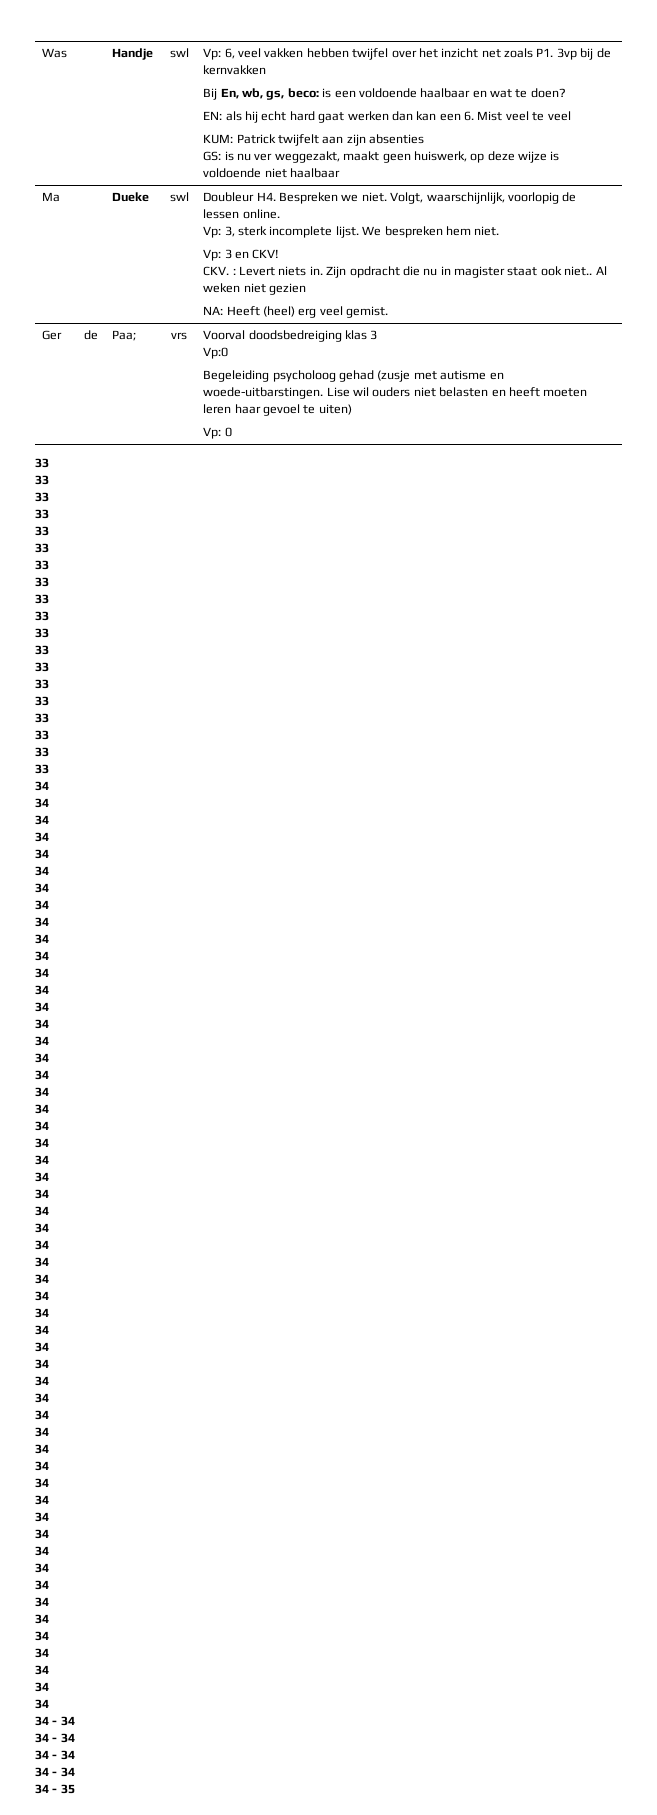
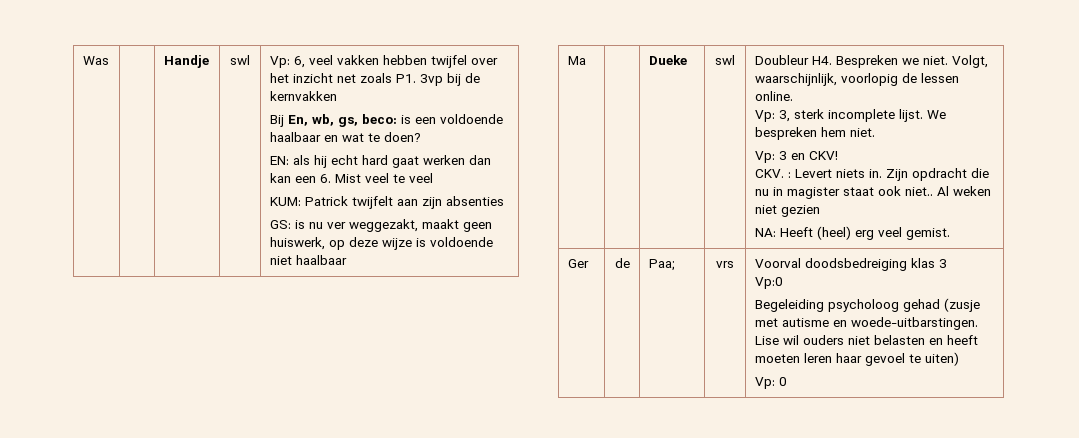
  Ger | de | Paa; | vrs | Voorval doodsbedreiging klas 3
  Vp:0
  Begeleiding psycholoog gehad (zusje met autisme en woede-uitbarstingen. Lise wil ouders niet belasten en heeft moeten leren haar gevoel te uiten)
  Vp: 0
- 33
- 33
- 33
- 33
- 33
- 33
- 33
- 33
- 33
- 33
- 33
- 33
- 33
- 33
- 33
- 33
- 33
- 33
- 33
- 34
- 34
- 34
- 34
- 34
- 34
- 34
- 34
- 34
- 34
- 34
- 34
- 34
- 34
- 34
- 34
- 34
- 34
- 34
- 34
- 34
- 34
- 34
- 34
- 34
- 34
- 34
- 34
- 34
- 34
- 34
- 34
- 34
- 34
- 34
- 34
- 34
- 34
- 34
- 34
- 34
- 34
- 34
- 34
- 34
- 34
- 34
- 34
- 34
- 34
- 34
- 34
- 34
- 34
- 34
- 34 - 34
- 34 - 34
- 34 - 34
- 34 - 34
- 34 - 35

